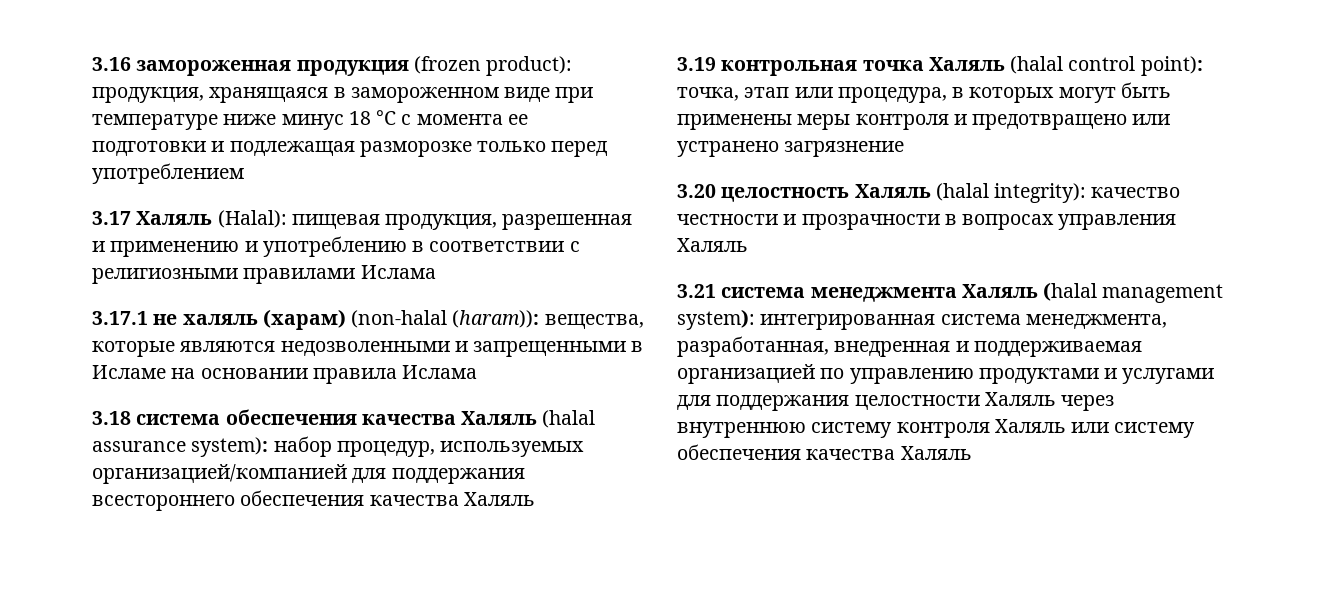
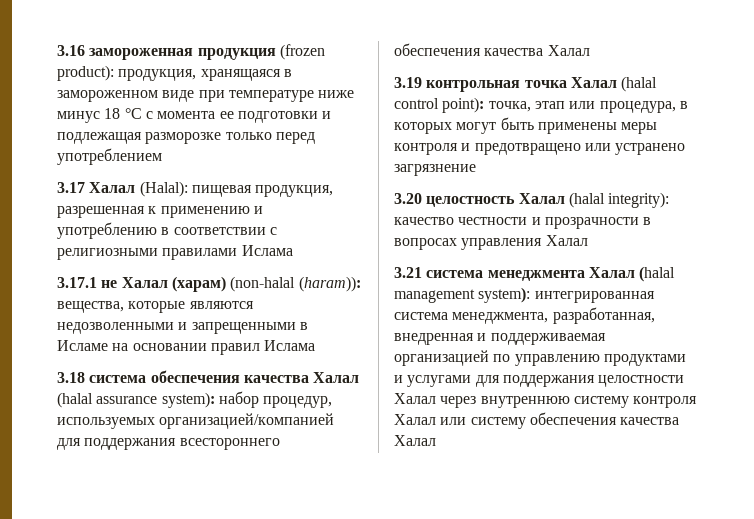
- 3.17 Халяль (Halal): пищевая продукция, разрешенная и применению и употреблению в соответствии с религиозными правилами Ислама
+ 3.17 Халал (Halal): пищевая продукция, разрешенная к применению и употреблению в соответствии с религиозными правилами Ислама
- 3.17.1 не халяль (харам) (non-halal (haram)): вещества, которые являются недозволенными и запрещенными в Исламе на основании правила Ислама
+ 3.17.1 не Халал (харам) (non-halal (haram)): вещества, которые являются недозволенными и запрещенными в Исламе на основании правил Ислама
- 3.18 система обеспечения качества Халяль (halal assurance system): набор процедур, используемых организацией/компанией для поддержания всестороннего обеспечения качества Халяль
+ 3.18 система обеспечения качества Халал (halal assurance system): набор процедур, используемых организацией/компанией для поддержания всестороннего обеспечения качества Халал
- 3.19 контрольная точка Халяль (halal control point): точка, этап или процедура, в которых могут быть применены меры контроля и предотвращено или устранено загрязнение
+ 3.19 контрольная точка Халал (halal control point): точка, этап или процедура, в которых могут быть применены меры контроля и предотвращено или устранено загрязнение
- 3.20 целостность Халяль (halal integrity): качество честности и прозрачности в вопросах управления Халяль
+ 3.20 целостность Халал (halal integrity): качество честности и прозрачности в вопросах управления Халал
- 3.21 система менеджмента Халяль (halal management system): интегрированная система менеджмента, разработанная, внедренная и поддерживаемая организацией по управлению продуктами и услугами для поддержания целостности Халяль через внутреннюю систему контроля Халяль или систему обеспечения качества Халяль
+ 3.21 система менеджмента Халал (halal management system): интегрированная система менеджмента, разработанная, внедренная и поддерживаемая организацией по управлению продуктами и услугами для поддержания целостности Халал через внутреннюю систему контроля Халал или систему обеспечения качества Халал

